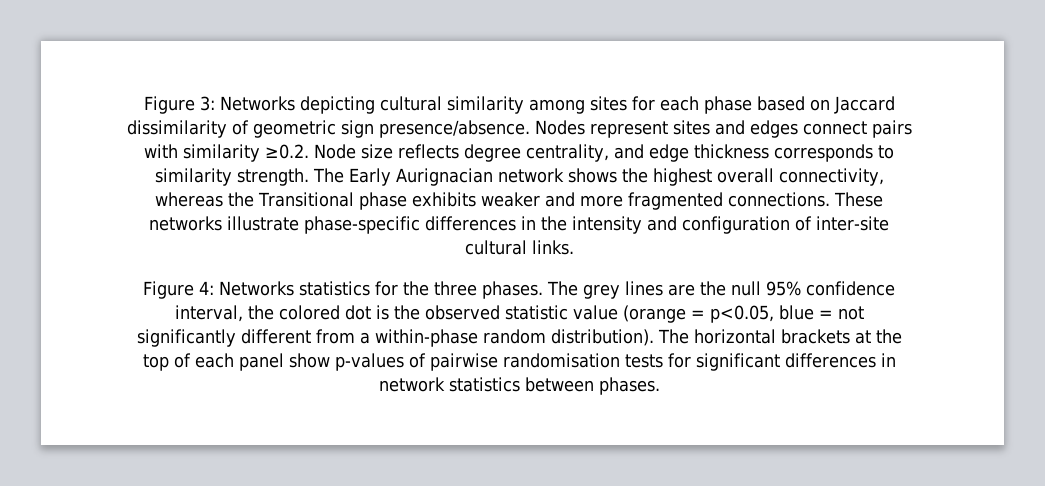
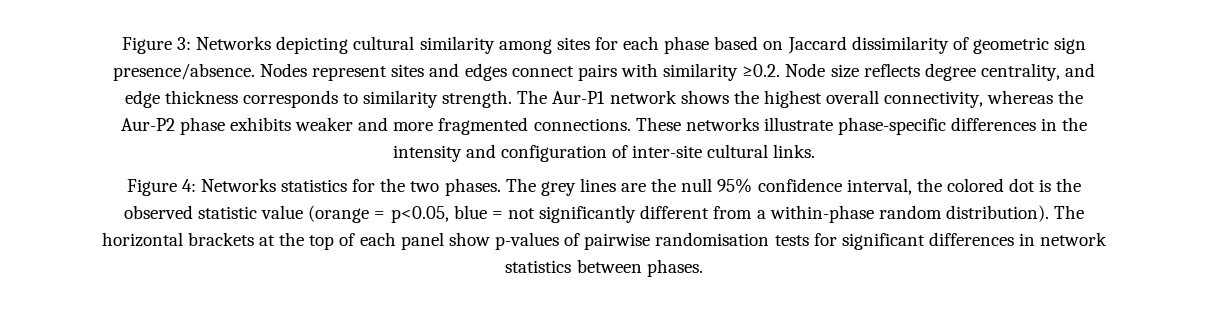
- The Early Aurignacian network shows the highest overall connectivity, whereas the Transitional phase exhibits weaker and more fragmented connections.
+ The Aur-P1 network shows the highest overall connectivity, whereas the Aur-P2 phase exhibits weaker and more fragmented connections.
- Figure 4: Networks statistics for the three phases.
+ Figure 4: Networks statistics for the two phases.

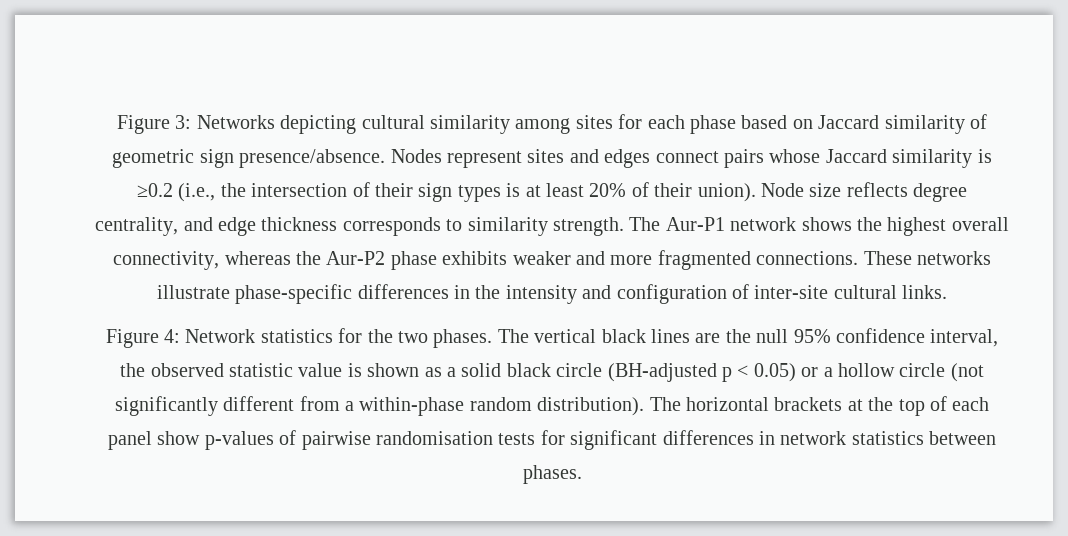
- Figure 3: Networks depicting cultural similarity among sites for each phase based on Jaccard dissimilarity of geometric sign presence/absence.
+ Figure 3: Networks depicting cultural similarity among sites for each phase based on Jaccard similarity of geometric sign presence/absence.
- Nodes represent sites and edges connect pairs with similarity ≥0.2. Node size reflects degree centrality, and edge thickness corresponds to similarity strength.
+ Nodes represent sites and edges connect pairs whose Jaccard similarity is ≥0.2 (i.e., the intersection of their sign types is at least 20% of their union). Node size reflects degree centrality, and edge thickness corresponds to similarity strength.
- Figure 4: Networks statistics for the two phases.
+ Figure 4: Network statistics for the two phases.
- The grey lines are the null 95% confidence interval, the colored dot is the observed statistic value (orange = p<0.05, blue = not significantly different from a within-phase random distribution).
+ The vertical black lines are the null 95% confidence interval, the observed statistic value is shown as a solid black circle (BH-adjusted p < 0.05) or a hollow circle (not significantly different from a within-phase random distribution).

